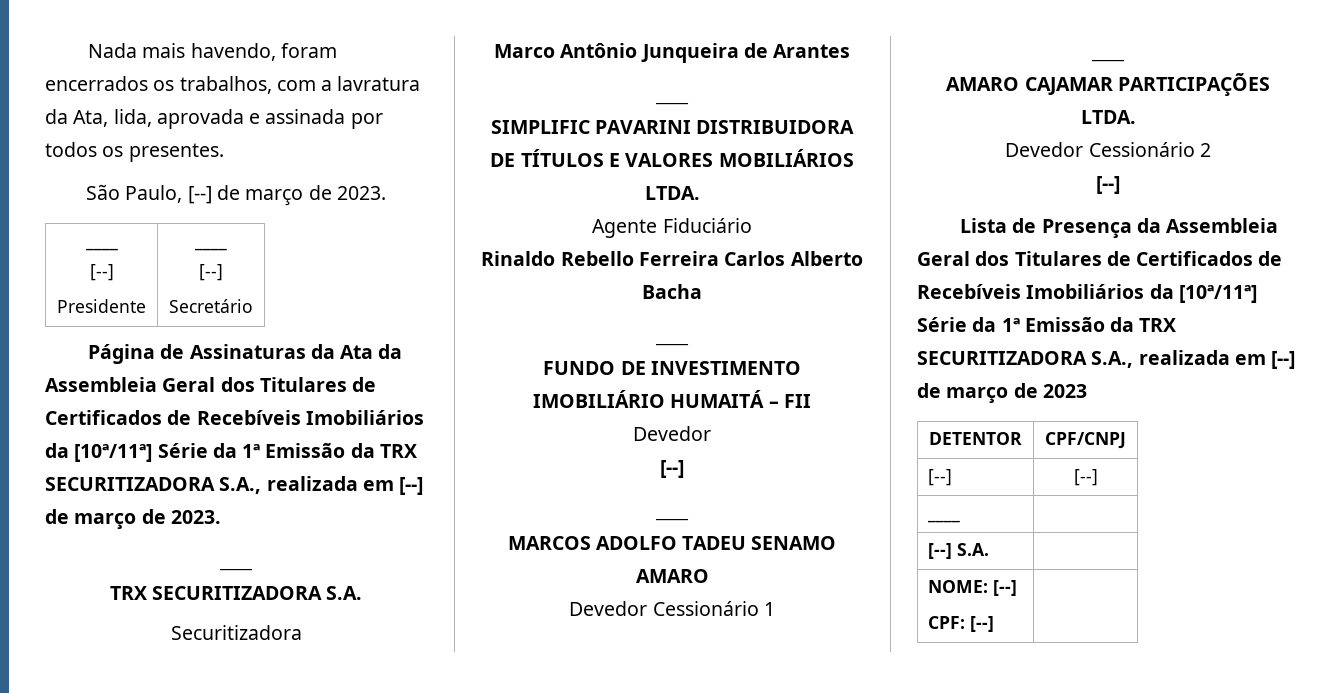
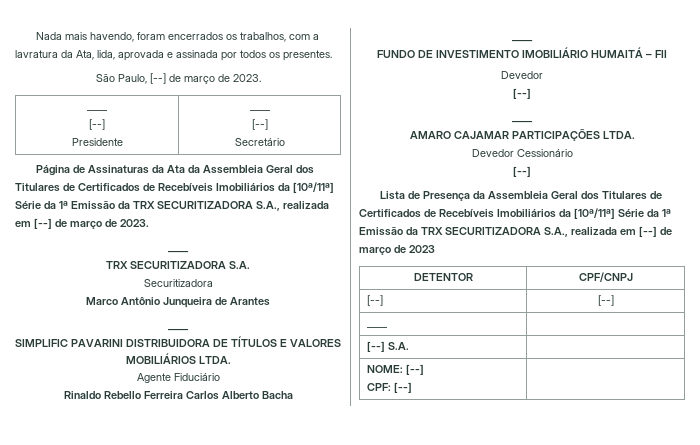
- MARCOS ADOLFO TADEU SENAMO AMARO
- Devedor Cessionário 1
- ____
- Devedor Cessionário 2
+ Devedor Cessionário

